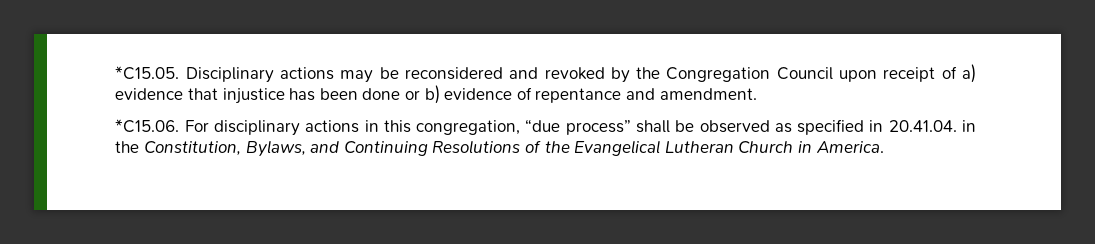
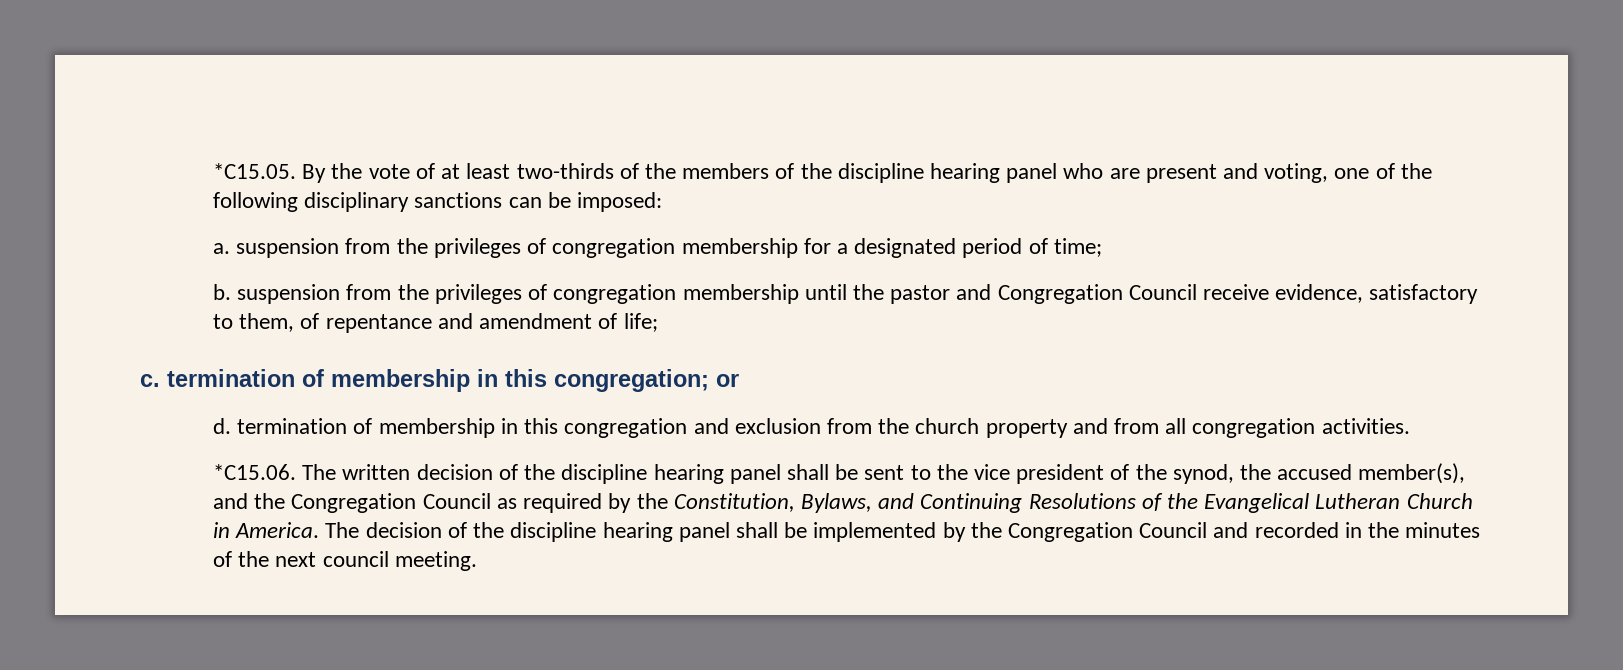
- *C15.05. Disciplinary actions may be reconsidered and revoked by the Congregation Council upon receipt of a) evidence that injustice has been done or b) evidence of repentance and amendment.
- *C15.06. For disciplinary actions in this congregation, “due process” shall be observed as specified in 20.41.04. in the Constitution, Bylaws, and Continuing Resolutions of the Evangelical Lutheran Church in America.
+ *C15.05. By the vote of at least two-thirds of the members of the discipline hearing panel who are present and voting, one of the following disciplinary sanctions can be imposed:
+ a. suspension from the privileges of congregation membership for a designated period of time;
+ b. suspension from the privileges of congregation membership until the pastor and Congregation Council receive evidence, satisfactory to them, of repentance and amendment of life;
+ c. termination of membership in this congregation; or
+ d. termination of membership in this congregation and exclusion from the church property and from all congregation activities.
+ *C15.06. The written decision of the discipline hearing panel shall be sent to the vice president of the synod, the accused member(s), and the Congregation Council as required by the Constitution, Bylaws, and Continuing Resolutions of the Evangelical Lutheran Church in America.
+ The decision of the discipline hearing panel shall be implemented by the Congregation Council and recorded in the minutes of the next council meeting.

